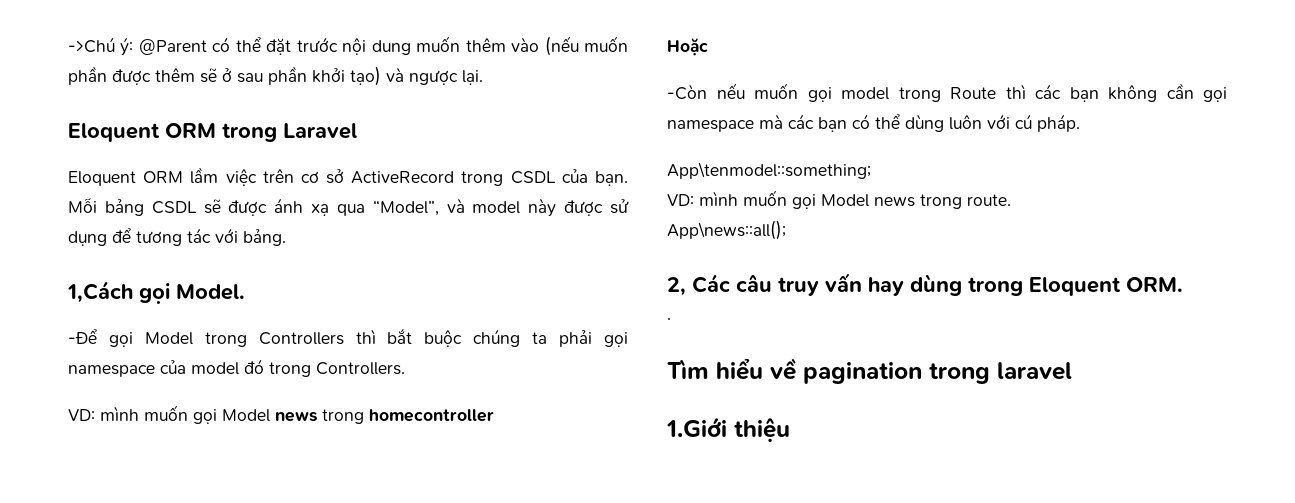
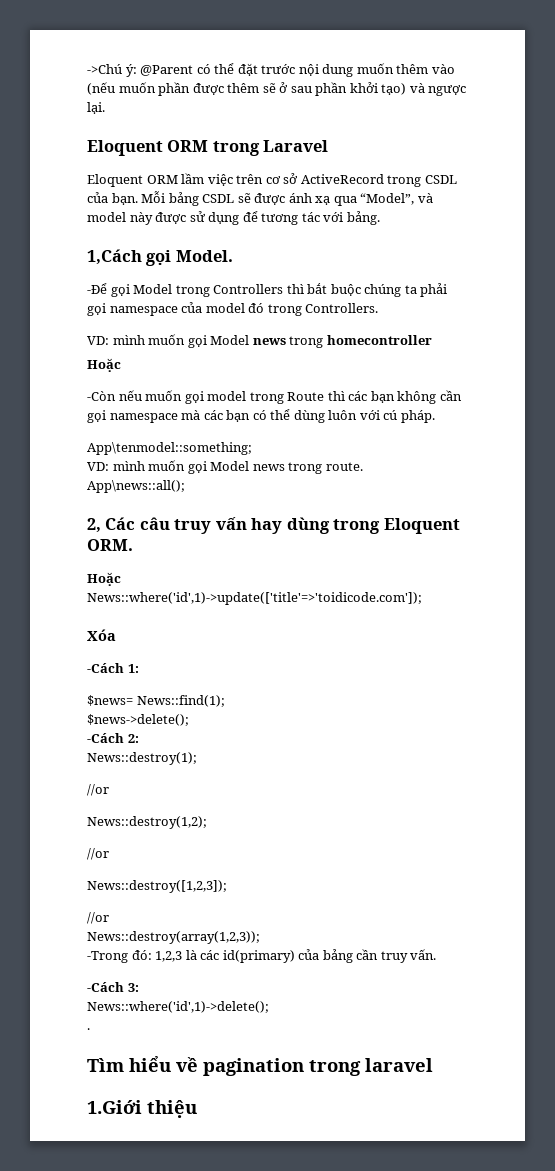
  2, Các câu truy vấn hay dùng trong Eloquent ORM.
+ Hoặc
+ News::where('id',1)->update(['title'=>'toidicode.com']);
+ Xóa
+ -Cách 1:
+ $news= News::find(1);
+ $news->delete();
+ -Cách 2:
+ News::destroy(1);
+ //or
+ News::destroy(1,2);
+ //or
+ News::destroy([1,2,3]);
+ //or
+ News::destroy(array(1,2,3));
+ -Trong đó: 1,2,3 là các id(primary) của bảng cần truy vấn.
+ -Cách 3:
+ News::where('id',1)->delete();

